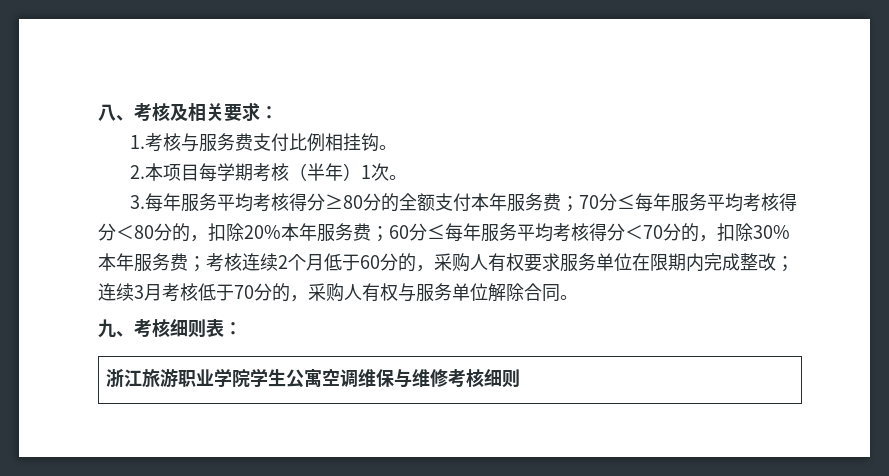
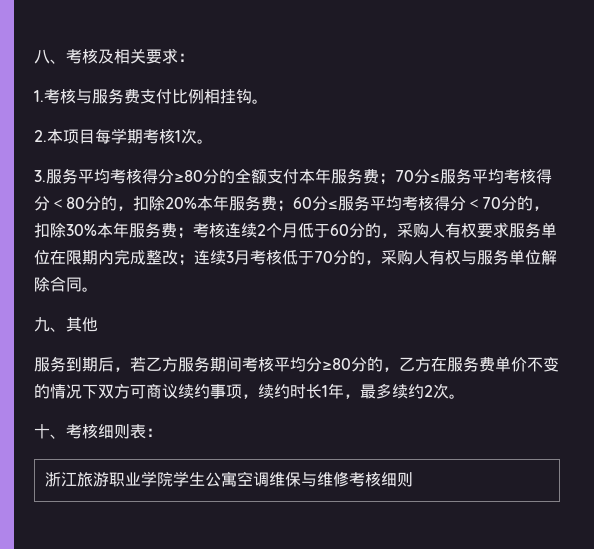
- 2.本项目每学期考核（半年）1次。
+ 2.本项目每学期考核1次。
- 3.每年服务平均考核得分≥80分的全额支付本年服务费；
+ 3.服务平均考核得分≥80分的全额支付本年服务费；
- 70分≤每年服务平均考核得分＜80分的，扣除20%本年服务费；
+ 70分≤服务平均考核得分＜80分的，扣除20%本年服务费；
- 60分≤每年服务平均考核得分＜70分的，扣除30%本年服务费；
+ 60分≤服务平均考核得分＜70分的，扣除30%本年服务费；
- 九、考核细则表：
+ 九、其他
+ 服务到期后，若乙方服务期间考核平均分≥80分的，乙方在服务费单价不变的情况下双方可商议续约事项，续约时长1年，最多续约2次。
+ 十、考核细则表：

